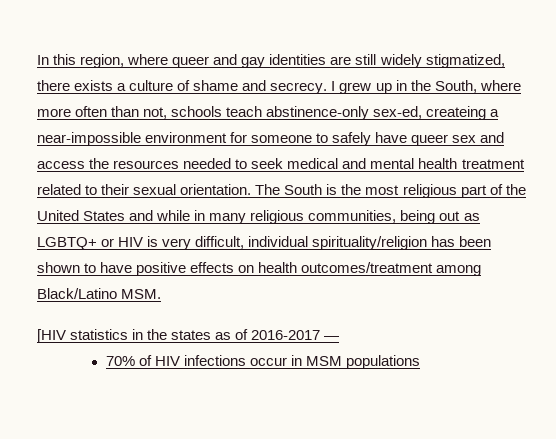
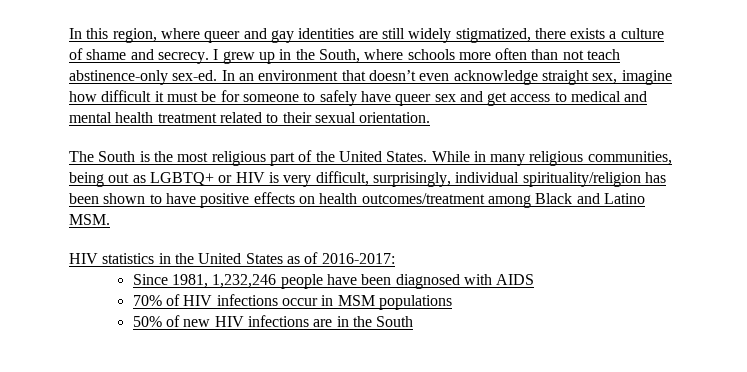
- I grew up in the South, where more often than not, schools teach abstinence-only sex-ed, createing a near-impossible environment for someone to safely have queer sex and access the resources needed to seek medical and mental health treatment related to their sexual orientation. The South is the most religious part of the United States and while in many religious communities, being out as LGBTQ+ or HIV is very difficult, individual spirituality/religion has been shown to have positive effects on health outcomes/treatment among Black/Latino MSM.
+ I grew up in the South, where schools more often than not teach abstinence-only sex-ed. In an environment that doesn’t even acknowledge straight sex, imagine how difficult it must be for someone to safely have queer sex and get access to medical and mental health treatment related to their sexual orientation.
+ The South is the most religious part of the United States. While in many religious communities, being out as LGBTQ+ or HIV is very difficult, surprisingly, individual spirituality/religion has been shown to have positive effects on health outcomes/treatment among Black and Latino MSM.
- [HIV statistics in the states as of 2016-2017 —
+ HIV statistics in the United States as of 2016-2017:
+ Since 1981, 1,232,246 people have been diagnosed with AIDS
+ 50% of new HIV infections are in the South

